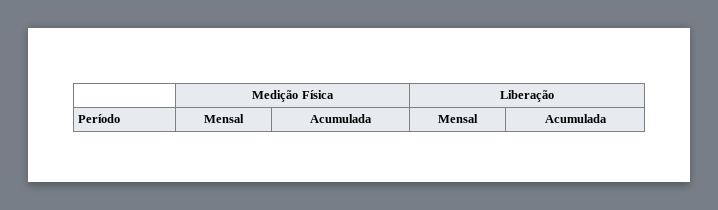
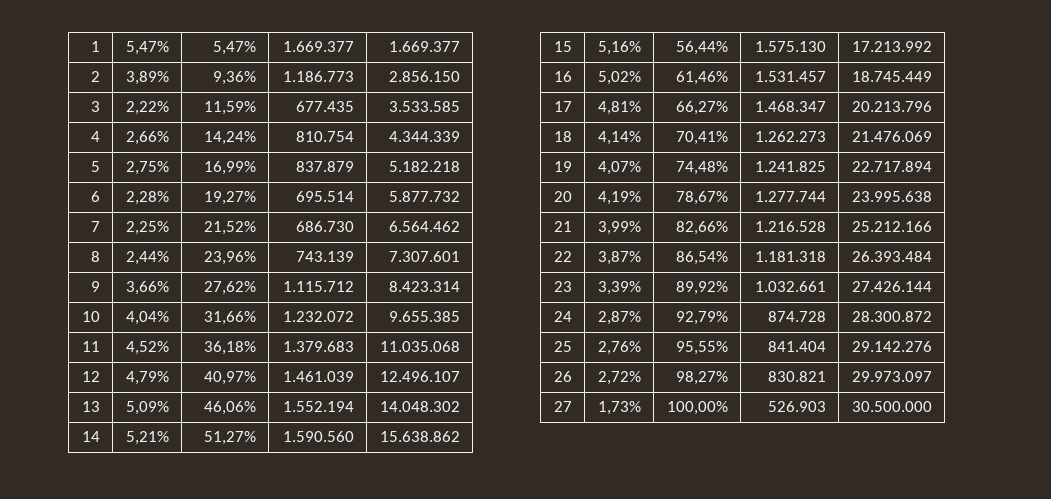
- | Medição Física | Liberação
- Período | Mensal | Acumulada | Mensal | Acumulada
+ 1 | 5,47% | 5,47% | 1.669.377 | 1.669.377
+ 2 | 3,89% | 9,36% | 1.186.773 | 2.856.150
+ 3 | 2,22% | 11,59% | 677.435 | 3.533.585
+ 4 | 2,66% | 14,24% | 810.754 | 4.344.339
+ 5 | 2,75% | 16,99% | 837.879 | 5.182.218
+ 6 | 2,28% | 19,27% | 695.514 | 5.877.732
+ 7 | 2,25% | 21,52% | 686.730 | 6.564.462
+ 8 | 2,44% | 23,96% | 743.139 | 7.307.601
+ 9 | 3,66% | 27,62% | 1.115.712 | 8.423.314
+ 10 | 4,04% | 31,66% | 1.232.072 | 9.655.385
+ 11 | 4,52% | 36,18% | 1.379.683 | 11.035.068
+ 12 | 4,79% | 40,97% | 1.461.039 | 12.496.107
+ 13 | 5,09% | 46,06% | 1.552.194 | 14.048.302
+ 14 | 5,21% | 51,27% | 1.590.560 | 15.638.862
+ 15 | 5,16% | 56,44% | 1.575.130 | 17.213.992
+ 16 | 5,02% | 61,46% | 1.531.457 | 18.745.449
+ 17 | 4,81% | 66,27% | 1.468.347 | 20.213.796
+ 18 | 4,14% | 70,41% | 1.262.273 | 21.476.069
+ 19 | 4,07% | 74,48% | 1.241.825 | 22.717.894
+ 20 | 4,19% | 78,67% | 1.277.744 | 23.995.638
+ 21 | 3,99% | 82,66% | 1.216.528 | 25.212.166
+ 22 | 3,87% | 86,54% | 1.181.318 | 26.393.484
+ 23 | 3,39% | 89,92% | 1.032.661 | 27.426.144
+ 24 | 2,87% | 92,79% | 874.728 | 28.300.872
+ 25 | 2,76% | 95,55% | 841.404 | 29.142.276
+ 26 | 2,72% | 98,27% | 830.821 | 29.973.097
+ 27 | 1,73% | 100,00% | 526.903 | 30.500.000

